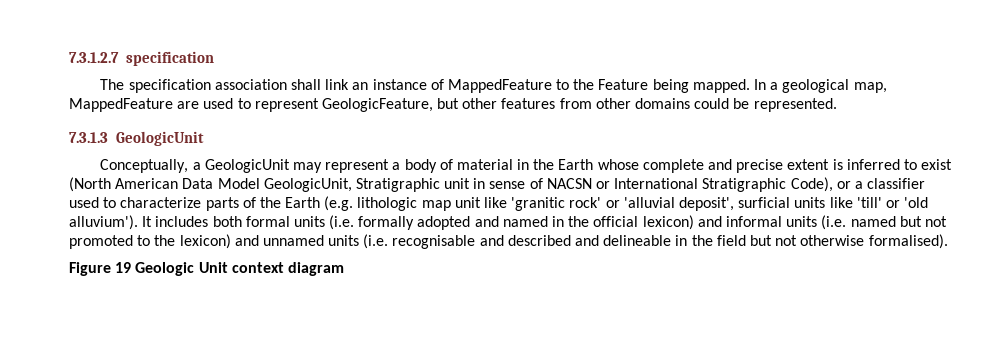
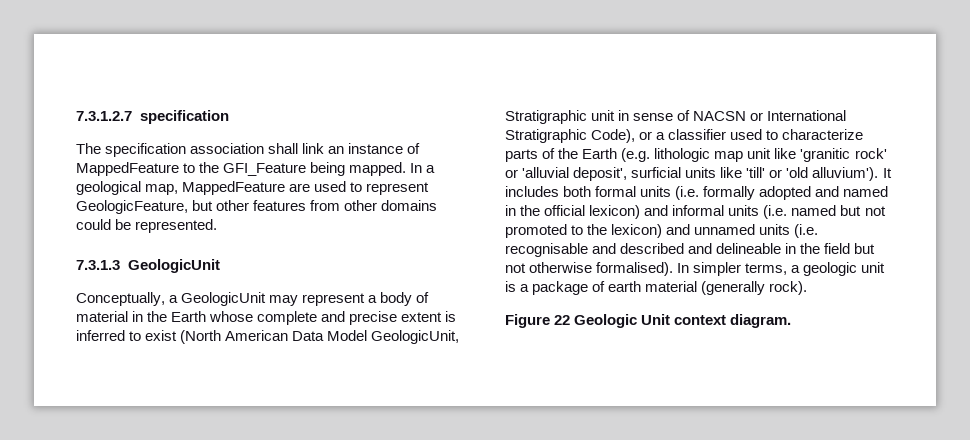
- The specification association shall link an instance of MappedFeature to the Feature being mapped.
+ The specification association shall link an instance of MappedFeature to the GFI_Feature being mapped.
+ In simpler terms, a geologic unit is a package of earth material (generally rock).
- Figure 19 Geologic Unit context diagram
+ Figure 22 Geologic Unit context diagram.

